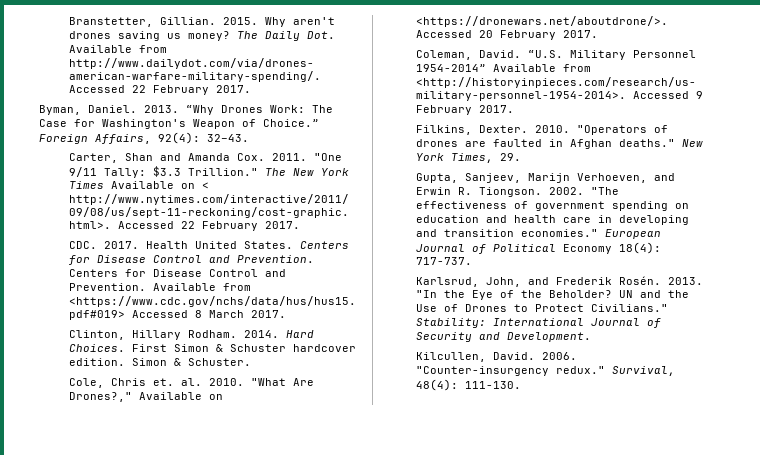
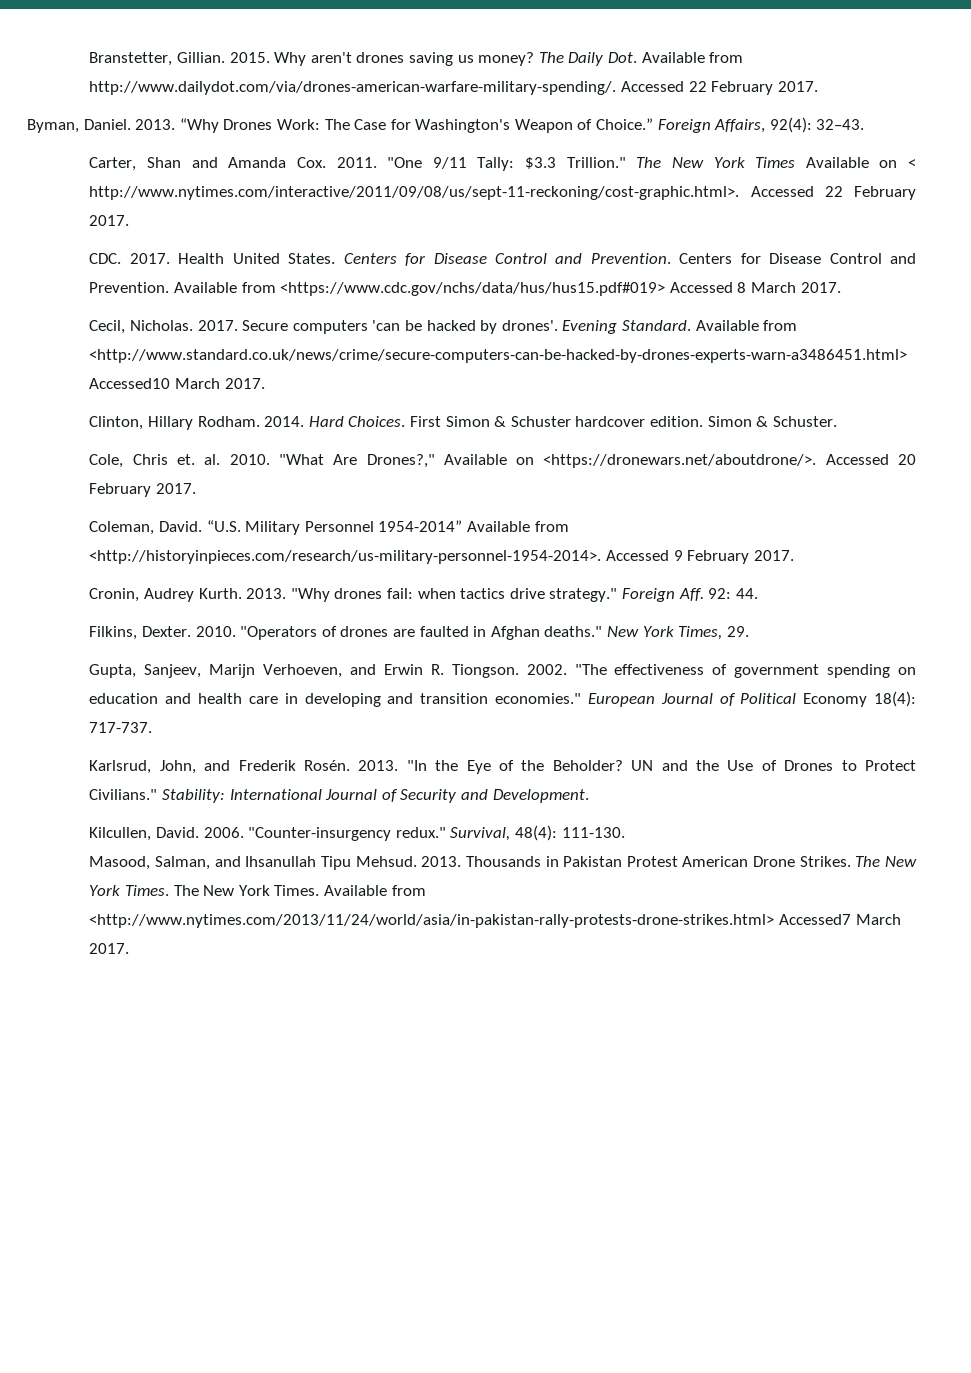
+ Cecil, Nicholas. 2017. Secure computers 'can be hacked by drones'. Evening Standard. Available from <http://www.standard.co.uk/news/crime/secure-computers-can-be-hacked-by-drones-experts-warn-a3486451.html> Accessed10 March 2017.
+ Cronin, Audrey Kurth. 2013. "Why drones fail: when tactics drive strategy." Foreign Aff. 92: 44.
+ Masood, Salman, and Ihsanullah Tipu Mehsud. 2013. Thousands in Pakistan Protest American Drone Strikes. The New York Times. The New York Times. Available from <http://www.nytimes.com/2013/11/24/world/asia/in-pakistan-rally-protests-drone-strikes.html> Accessed7 March 2017.

